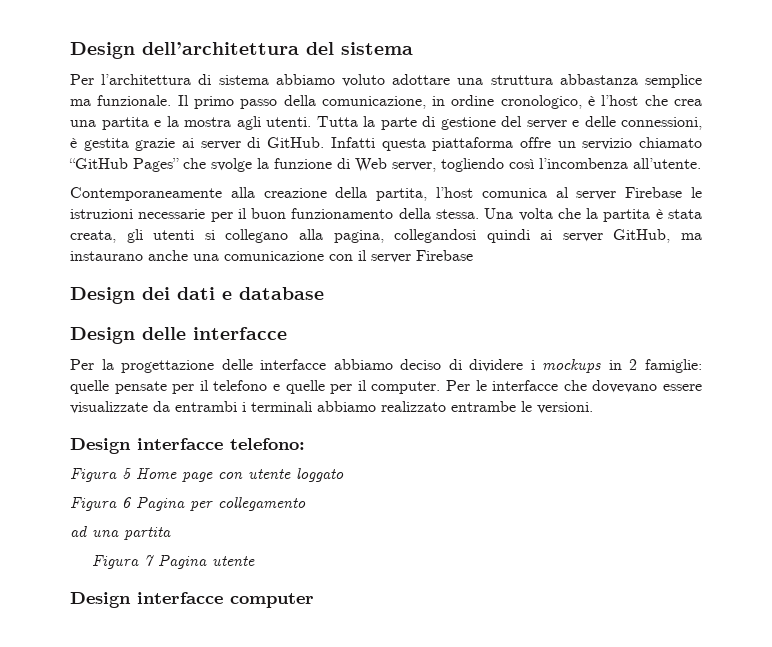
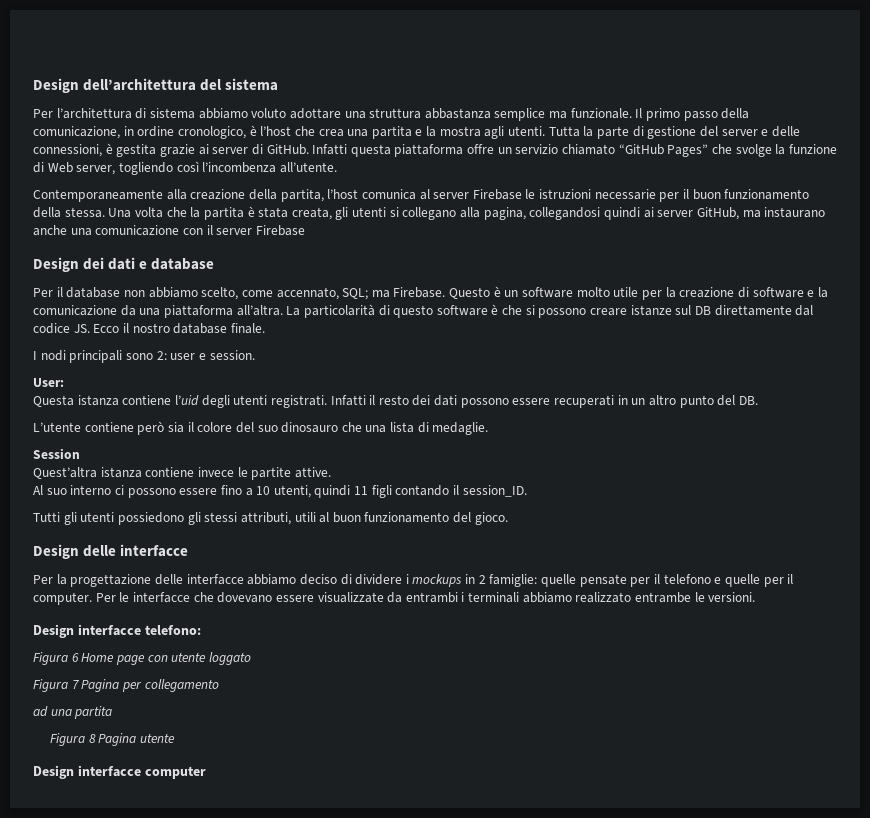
+ Per il database non abbiamo scelto, come accennato, SQL; ma Firebase. Questo è un software molto utile per la creazione di software e la comunicazione da una piattaforma all’altra. La particolarità di questo software è che si possono creare istanze sul DB direttamente dal codice JS. Ecco il nostro database finale.
+ I nodi principali sono 2: user e session.
+ User:
+ Questa istanza contiene l’uid degli utenti registrati. Infatti il resto dei dati possono essere recuperati in un altro punto del DB.
+ L’utente contiene però sia il colore del suo dinosauro che una lista di medaglie.
+ Session
+ Quest’altra istanza contiene invece le partite attive.
+ Al suo interno ci possono essere fino a 10 utenti, quindi 11 figli contando il session_ID.
+ Tutti gli utenti possiedono gli stessi attributi, utili al buon funzionamento del gioco.
- Figura 5 Home page con utente loggato
+ Figura 6 Home page con utente loggato
- Figura 6 Pagina per collegamento
+ Figura 7 Pagina per collegamento
- Figura 7 Pagina utente
+ Figura 8 Pagina utente

